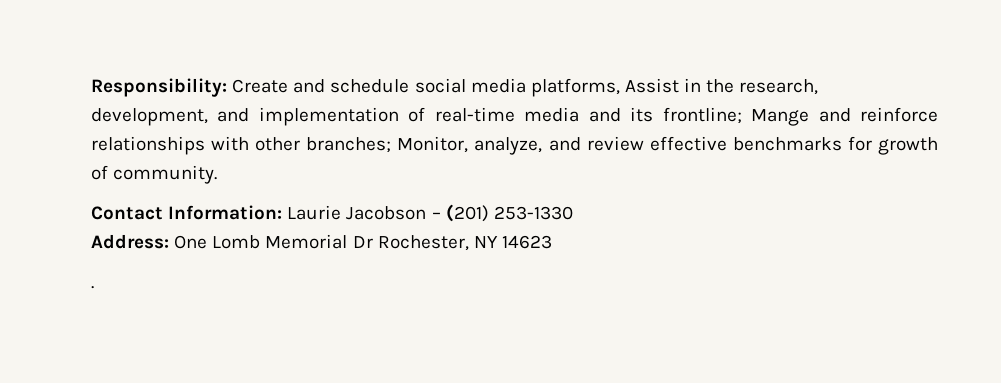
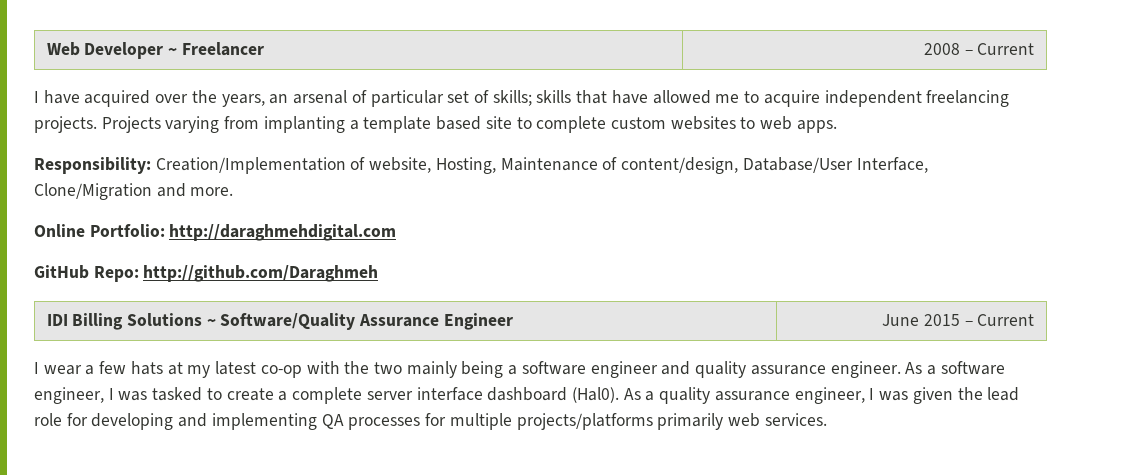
- Responsibility: Create and schedule social media platforms, Assist in the research, development, and implementation of real-time media and its frontline; Mange and reinforce relationships with other branches; Monitor, analyze, and review effective benchmarks for growth of community.
- Contact Information: Laurie Jacobson – (201) 253-1330
- Address: One Lomb Memorial Dr Rochester, NY 14623
- .
+ Web Developer ~ Freelancer | 2008 – Current
+ I have acquired over the years, an arsenal of particular set of skills; skills that have allowed me to acquire independent freelancing projects. Projects varying from implanting a template based site to complete custom websites to web apps.
+ Responsibility: Creation/Implementation of website, Hosting, Maintenance of content/design, Database/User Interface, Clone/Migration and more.
+ Online Portfolio: http://daraghmehdigital.com
+ GitHub Repo: http://github.com/Daraghmeh
+ IDI Billing Solutions ~ Software/Quality Assurance Engineer | June 2015 – Current
+ I wear a few hats at my latest co-op with the two mainly being a software engineer and quality assurance engineer. As a software engineer, I was tasked to create a complete server interface dashboard (Hal0). As a quality assurance engineer, I was given the lead role for developing and implementing QA processes for multiple projects/platforms primarily web services.

